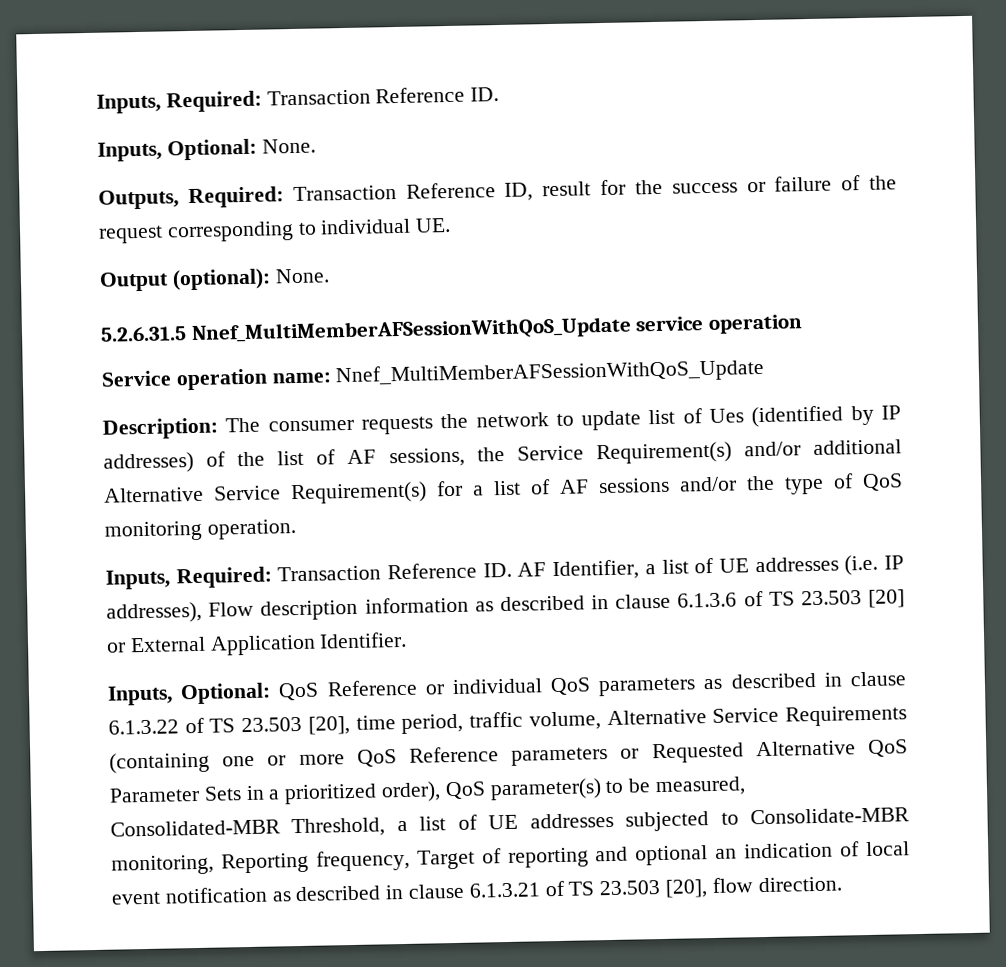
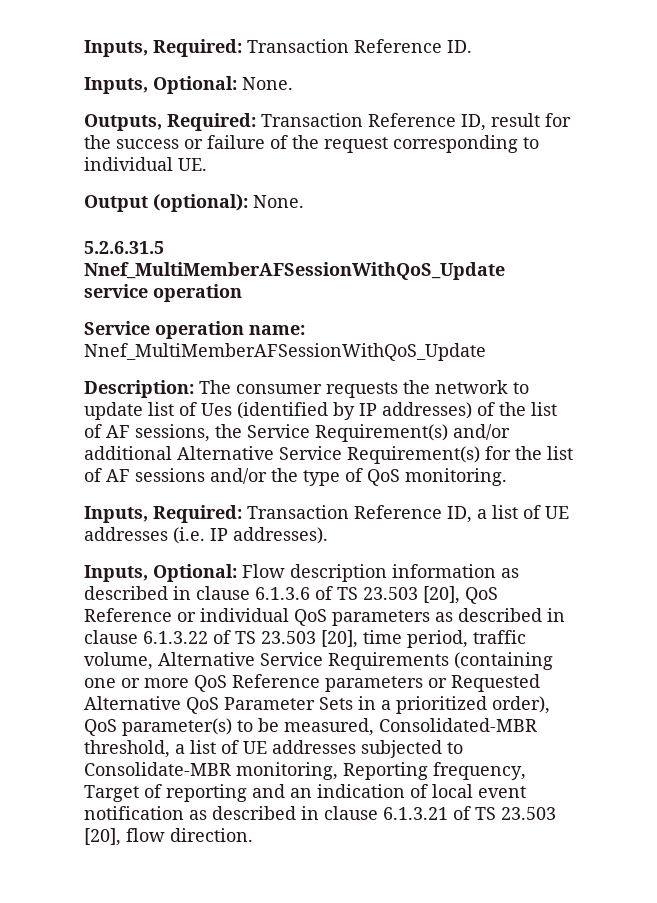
- The consumer requests the network to update list of Ues (identified by IP addresses) of the list of AF sessions, the Service Requirement(s) and/or additional Alternative Service Requirement(s) for a list of AF sessions and/or the type of QoS monitoring operation.
- Inputs, Required: Transaction Reference ID. AF Identifier, a list of UE addresses (i.e. IP addresses), Flow description information as described in clause 6.1.3.6 of TS 23.503 [20] or External Application Identifier.
- Inputs, Optional: QoS Reference or individual QoS parameters as described in clause 6.1.3.22 of TS 23.503 [20], time period, traffic volume, Alternative Service Requirements (containing one or more QoS Reference parameters or Requested Alternative QoS Parameter Sets in a prioritized order), QoS parameter(s) to be measured, Consolidated-MBR Threshold, a list of UE addresses subjected to Consolidate-MBR monitoring, Reporting frequency, Target of reporting and optional an indication of local event notification as described in clause 6.1.3.21 of TS 23.503 [20], flow direction.
+ The consumer requests the network to update list of Ues (identified by IP addresses) of the list of AF sessions, the Service Requirement(s) and/or additional Alternative Service Requirement(s) for the list of AF sessions and/or the type of QoS monitoring.
+ Inputs, Required: Transaction Reference ID, a list of UE addresses (i.e. IP addresses).
+ Inputs, Optional: Flow description information as described in clause 6.1.3.6 of TS 23.503 [20], QoS Reference or individual QoS parameters as described in clause 6.1.3.22 of TS 23.503 [20], time period, traffic volume, Alternative Service Requirements (containing one or more QoS Reference parameters or Requested Alternative QoS Parameter Sets in a prioritized order), QoS parameter(s) to be measured, Consolidated-MBR threshold, a list of UE addresses subjected to Consolidate-MBR monitoring, Reporting frequency, Target of reporting and an indication of local event notification as described in clause 6.1.3.21 of TS 23.503 [20], flow direction.

